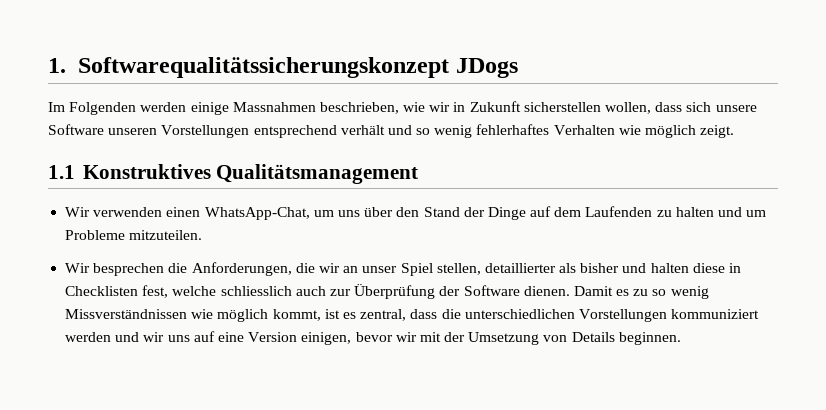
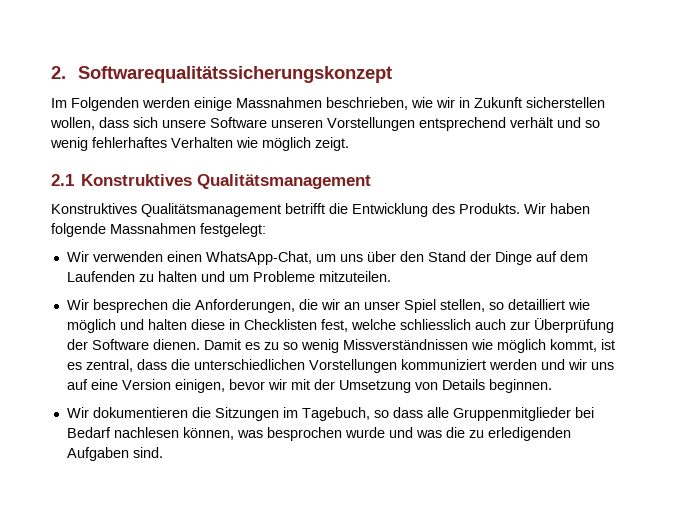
- 1. Softwarequalitätssicherungskonzept JDogs
+ 2. Softwarequalitätssicherungskonzept
- 1.1 Konstruktives Qualitätsmanagement
+ 2.1 Konstruktives Qualitätsmanagement
+ Konstruktives Qualitätsmanagement betrifft die Entwicklung des Produkts. Wir haben folgende Massnahmen festgelegt:
- Wir besprechen die Anforderungen, die wir an unser Spiel stellen, detaillierter als bisher und halten diese in Checklisten fest, welche schliesslich auch zur Überprüfung der Software dienen.
+ Wir besprechen die Anforderungen, die wir an unser Spiel stellen, so detailliert wie möglich und halten diese in Checklisten fest, welche schliesslich auch zur Überprüfung der Software dienen.
+ Wir dokumentieren die Sitzungen im Tagebuch, so dass alle Gruppenmitglieder bei Bedarf nachlesen können, was besprochen wurde und was die zu erledigenden Aufgaben sind.

